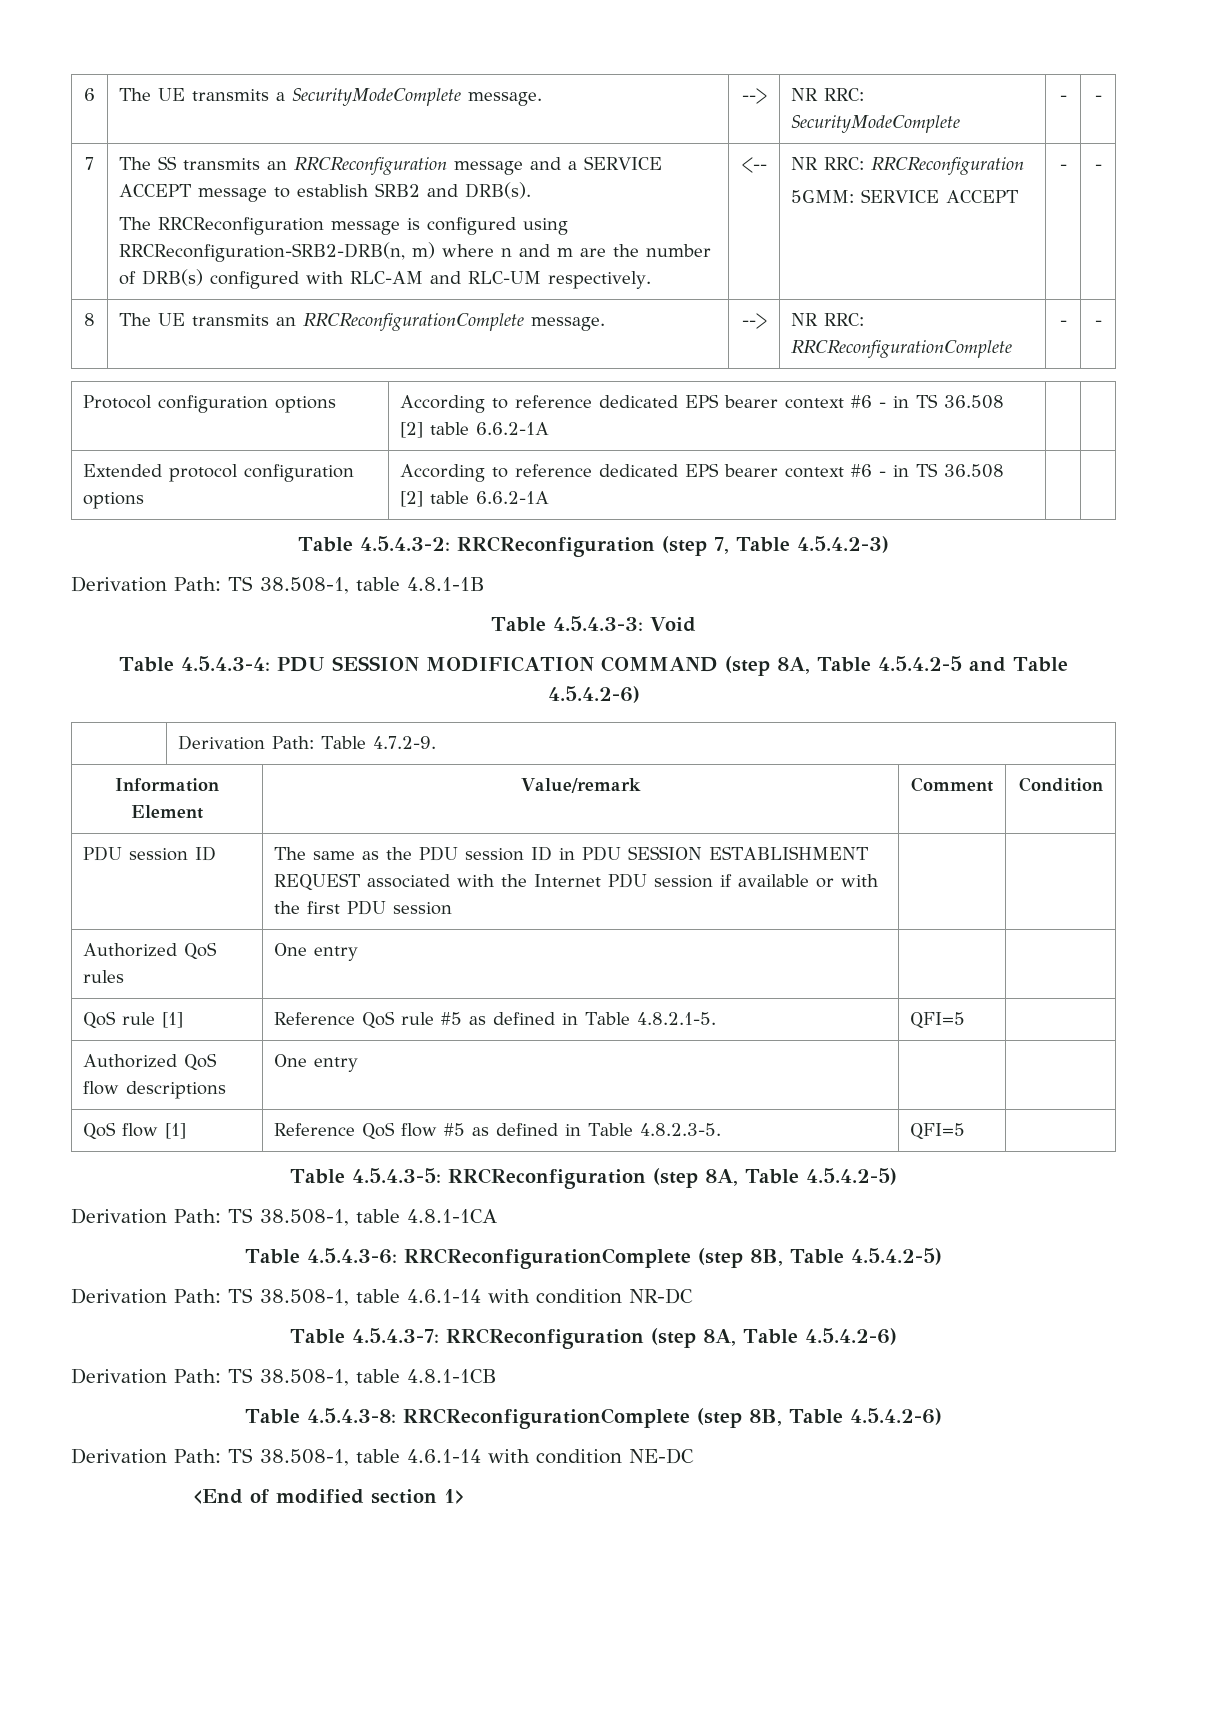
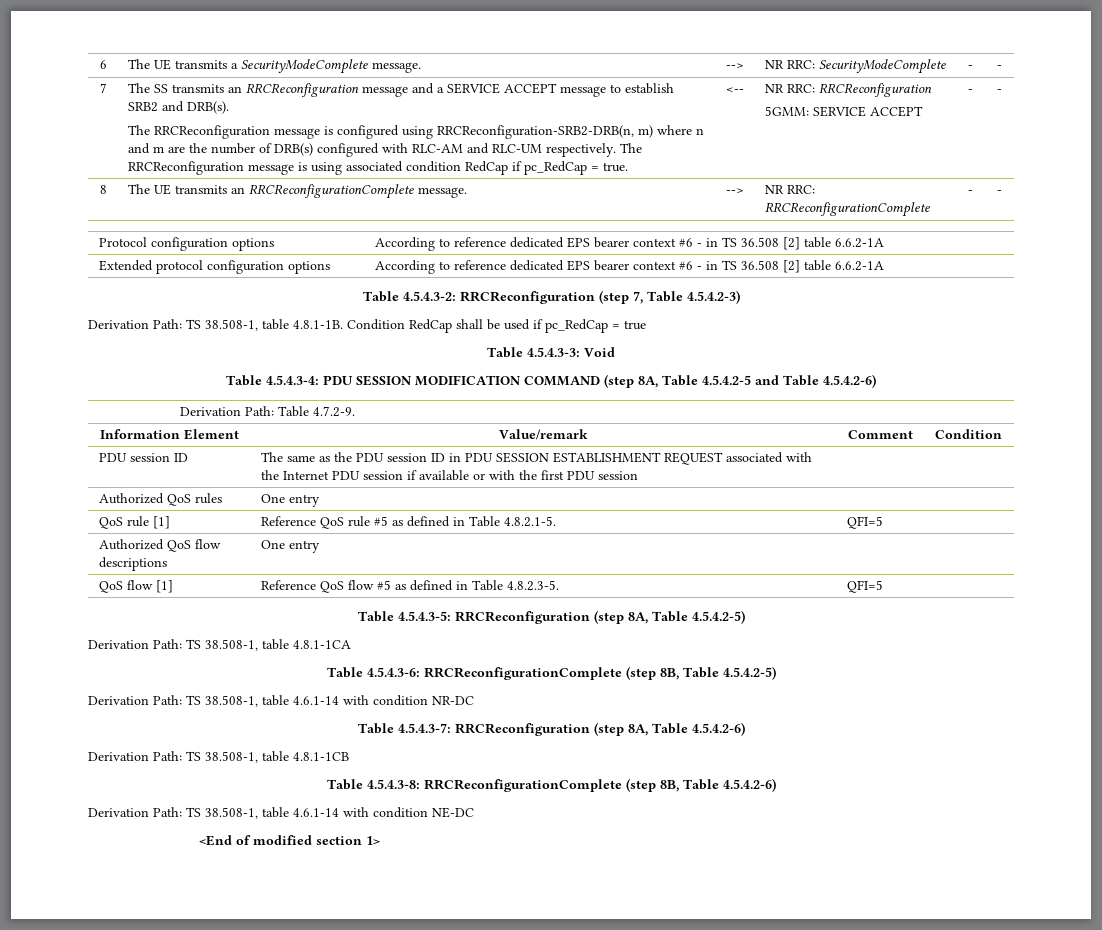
+ The RRCReconfiguration message is using associated condition RedCap if pc_RedCap = true.
- Derivation Path: TS 38.508-1, table 4.8.1-1B
+ Derivation Path: TS 38.508-1, table 4.8.1-1B. Condition RedCap shall be used if pc_RedCap = true

